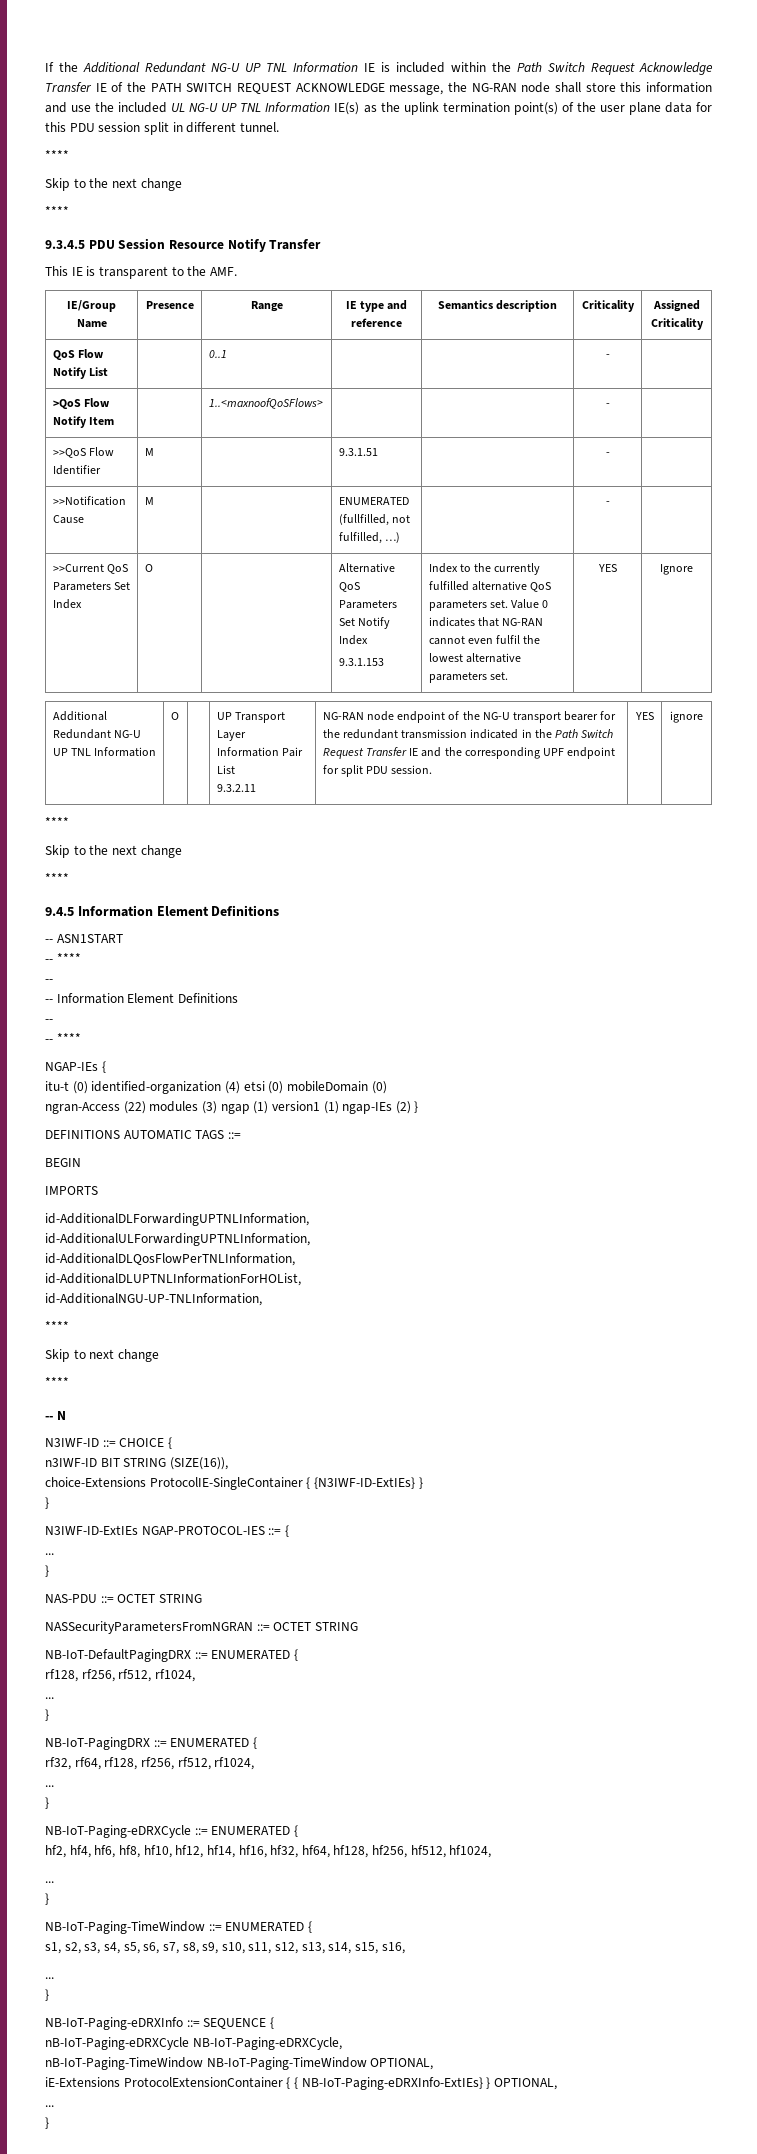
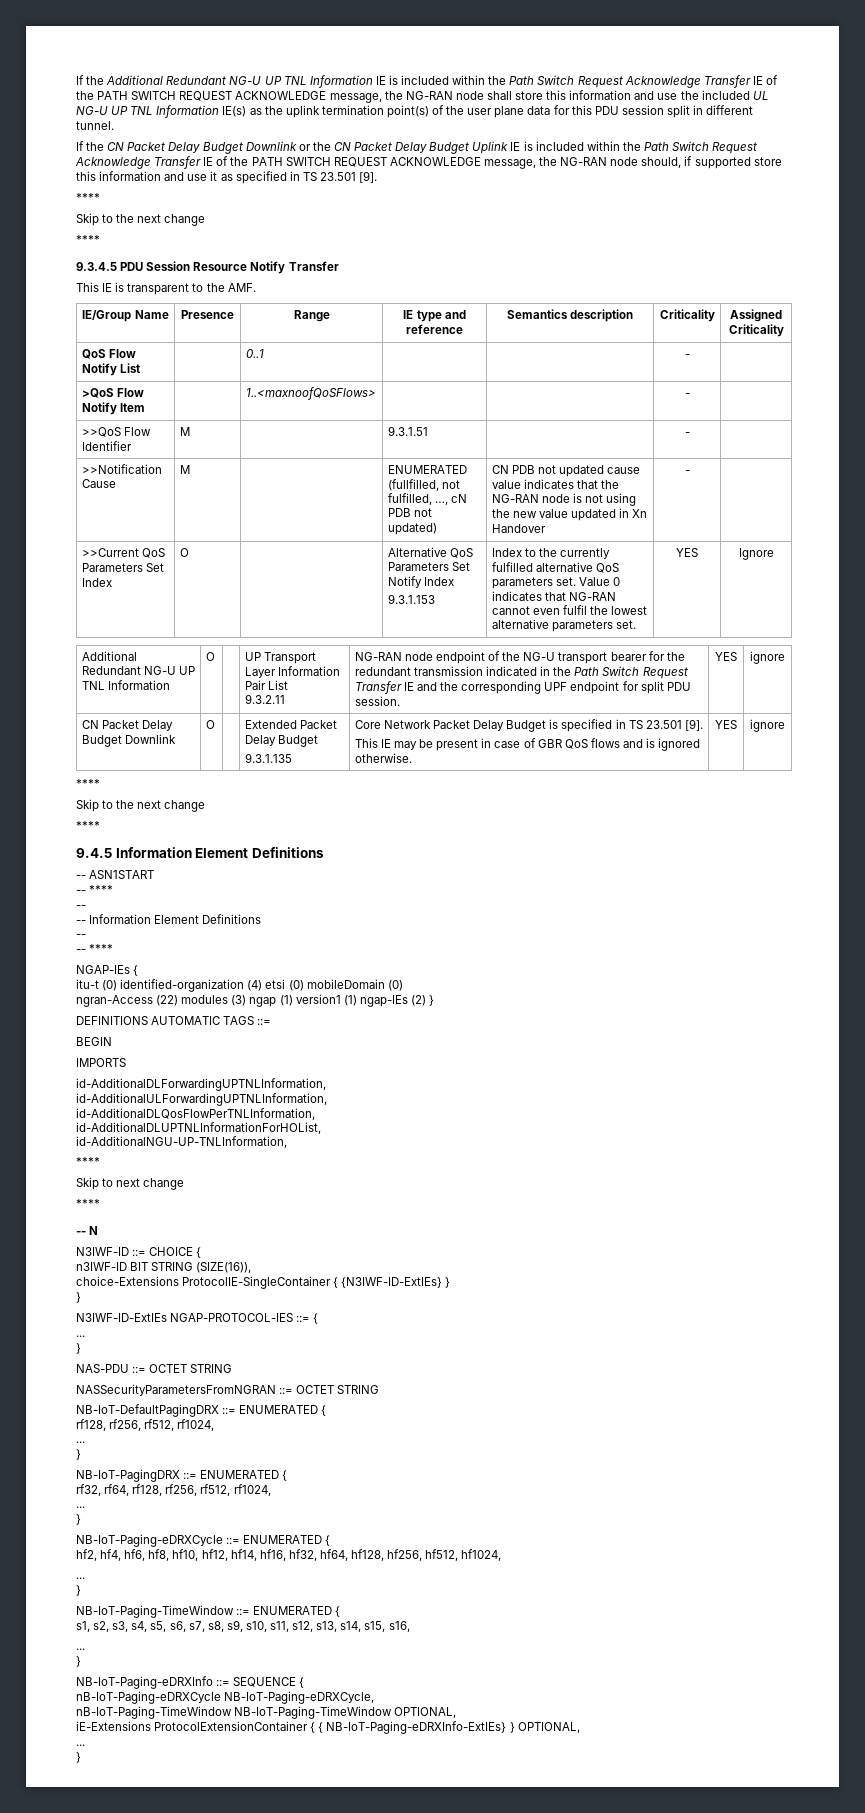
+ If the CN Packet Delay Budget Downlink or the CN Packet Delay Budget Uplink IE is included within the Path Switch Request Acknowledge Transfer IE of the PATH SWITCH REQUEST ACKNOWLEDGE message, the NG-RAN node should, if supported store this information and use it as specified in TS 23.501 [9].
- >>Notification Cause | M | | ENUMERATED (fullfilled, not fulfilled, …) | | - |
+ >>Notification Cause | M | | ENUMERATED (fullfilled, not fulfilled, …, cN PDB not updated) | CN PDB not updated cause value indicates that the NG-RAN node is not using the new value updated in Xn Handover | - |
+ CN Packet Delay Budget Downlink | O | | Extended Packet Delay Budget
+ 9.3.1.135 | Core Network Packet Delay Budget is specified in TS 23.501 [9].
+ This IE may be present in case of GBR QoS flows and is ignored otherwise. | YES | ignore

